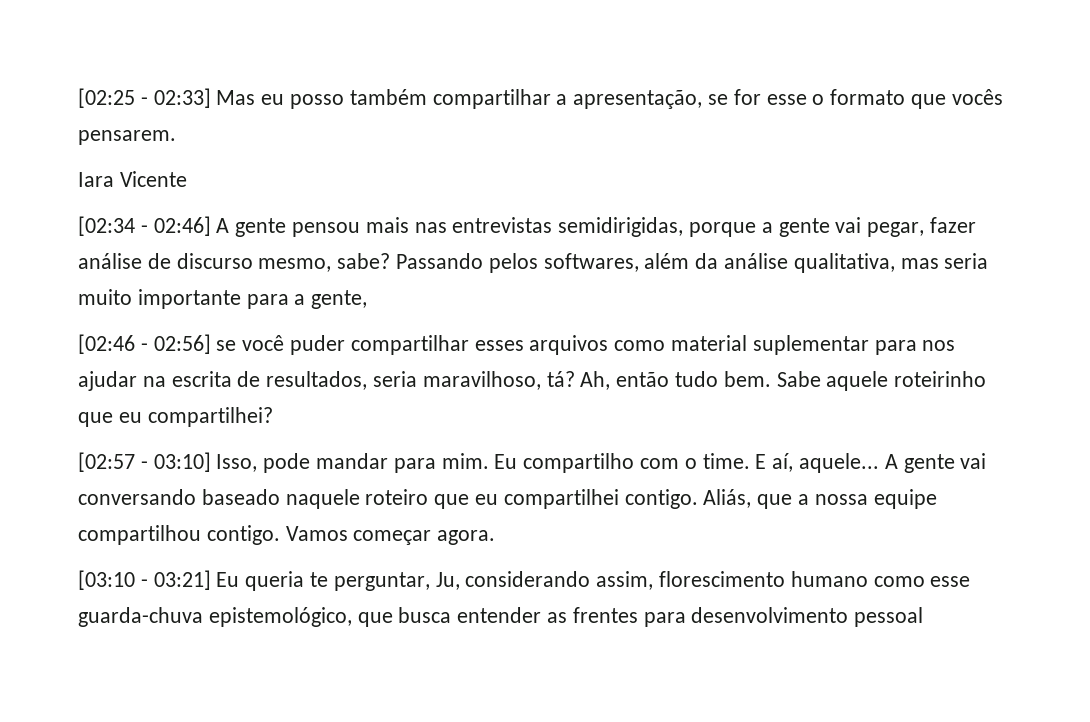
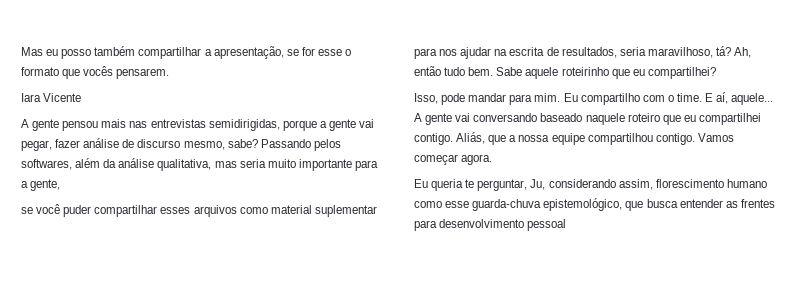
- [02:25 - 02:33] Mas eu posso também compartilhar a apresentação, se for esse o formato que vocês pensarem.
+ Mas eu posso também compartilhar a apresentação, se for esse o formato que vocês pensarem.
- [02:34 - 02:46] A gente pensou mais nas entrevistas semidirigidas, porque a gente vai pegar, fazer análise de discurso mesmo, sabe?
+ A gente pensou mais nas entrevistas semidirigidas, porque a gente vai pegar, fazer análise de discurso mesmo, sabe?
- [02:46 - 02:56] se você puder compartilhar esses arquivos como material suplementar para nos ajudar na escrita de resultados, seria maravilhoso, tá?
+ se você puder compartilhar esses arquivos como material suplementar para nos ajudar na escrita de resultados, seria maravilhoso, tá?
- [02:57 - 03:10] Isso, pode mandar para mim.
+ Isso, pode mandar para mim.
- [03:10 - 03:21] Eu queria te perguntar, Ju, considerando assim, florescimento humano como esse guarda-chuva epistemológico, que busca entender as frentes para desenvolvimento pessoal
+ Eu queria te perguntar, Ju, considerando assim, florescimento humano como esse guarda-chuva epistemológico, que busca entender as frentes para desenvolvimento pessoal

